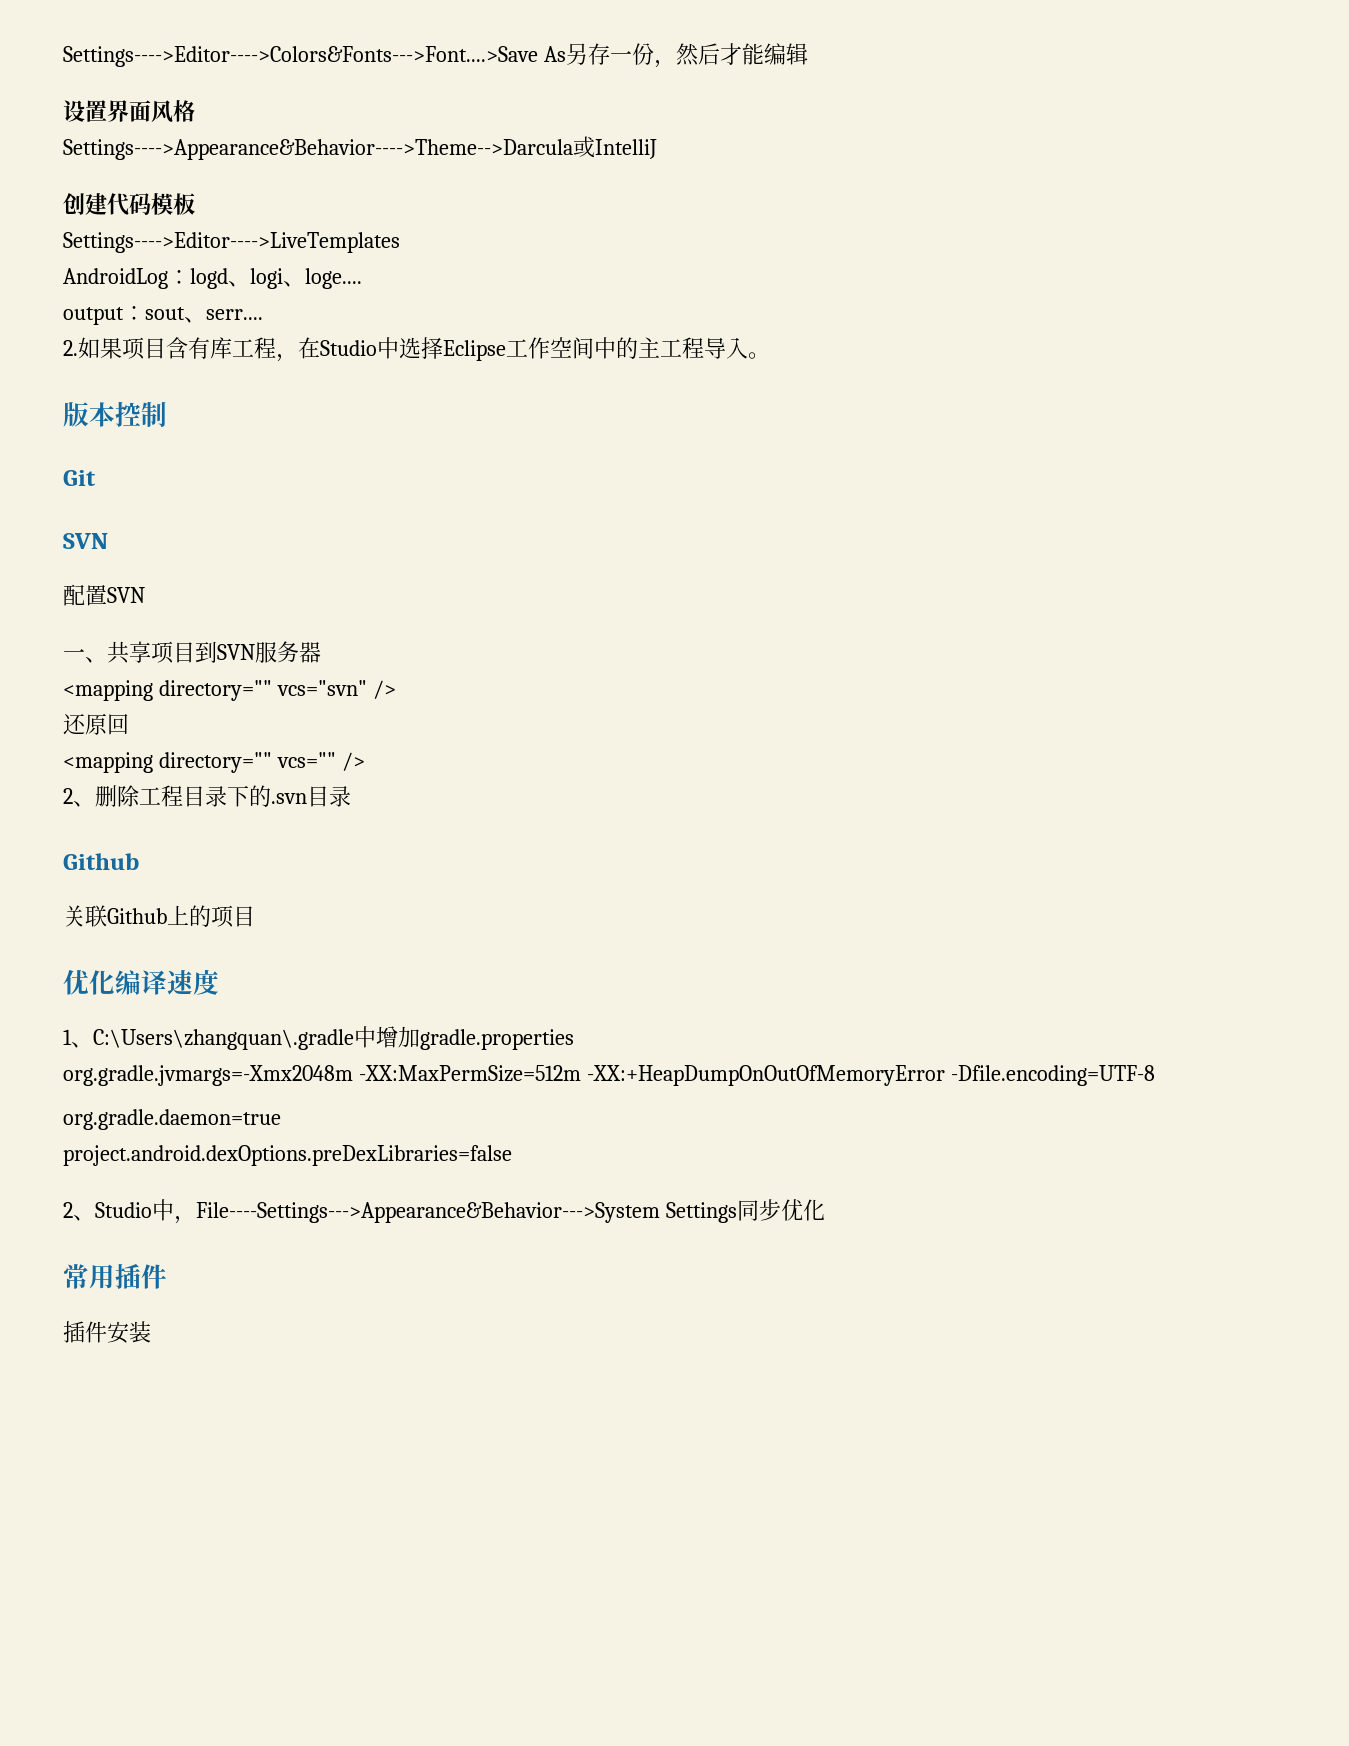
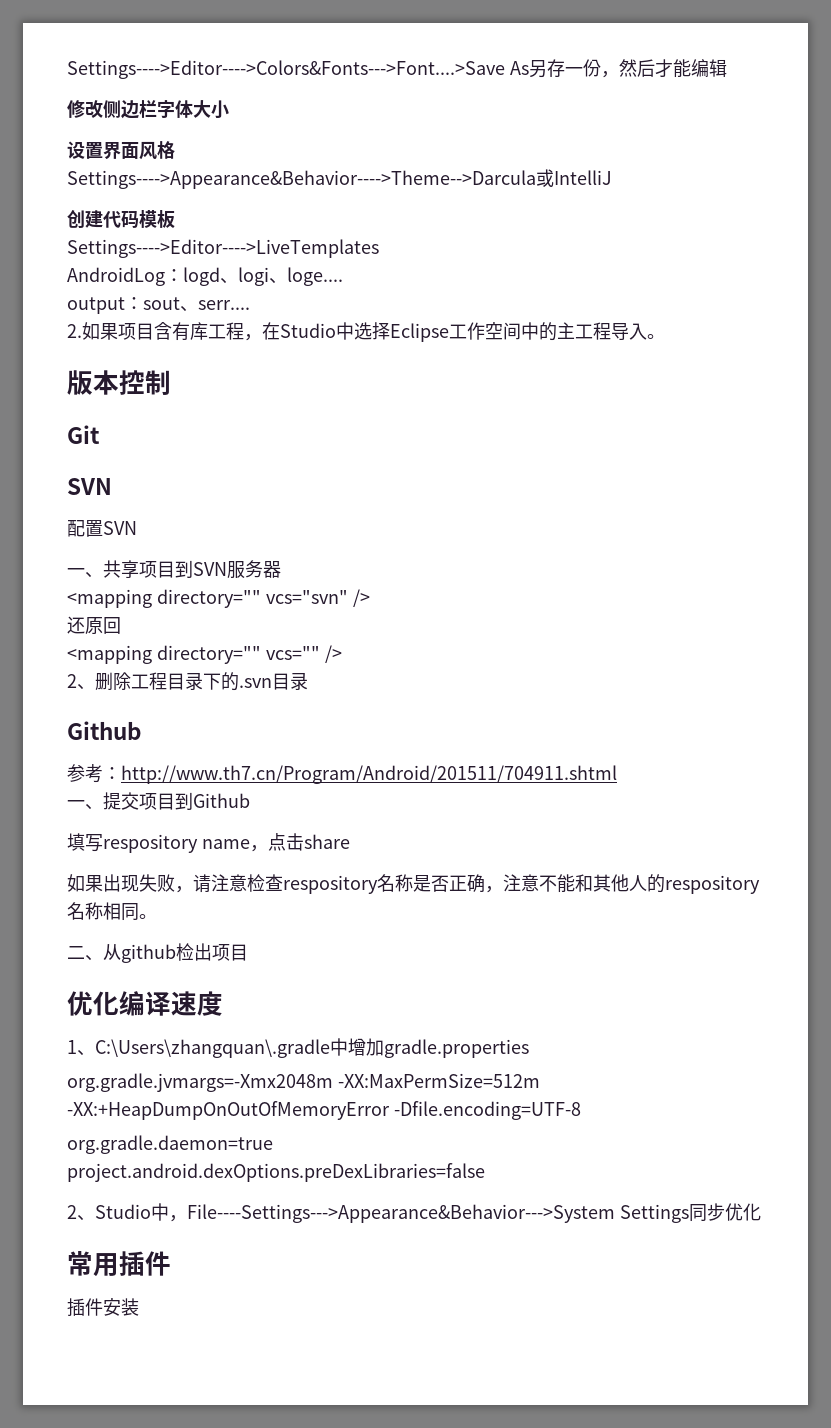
+ 修改侧边栏字体大小
- 关联Github上的项目
+ 参考：http://www.th7.cn/Program/Android/201511/704911.shtml
+ 一、提交项目到Github
+ 填写respository name，点击share
+ 如果出现失败，请注意检查respository名称是否正确，注意不能和其他人的respository名称相同。
+ 二、从github检出项目

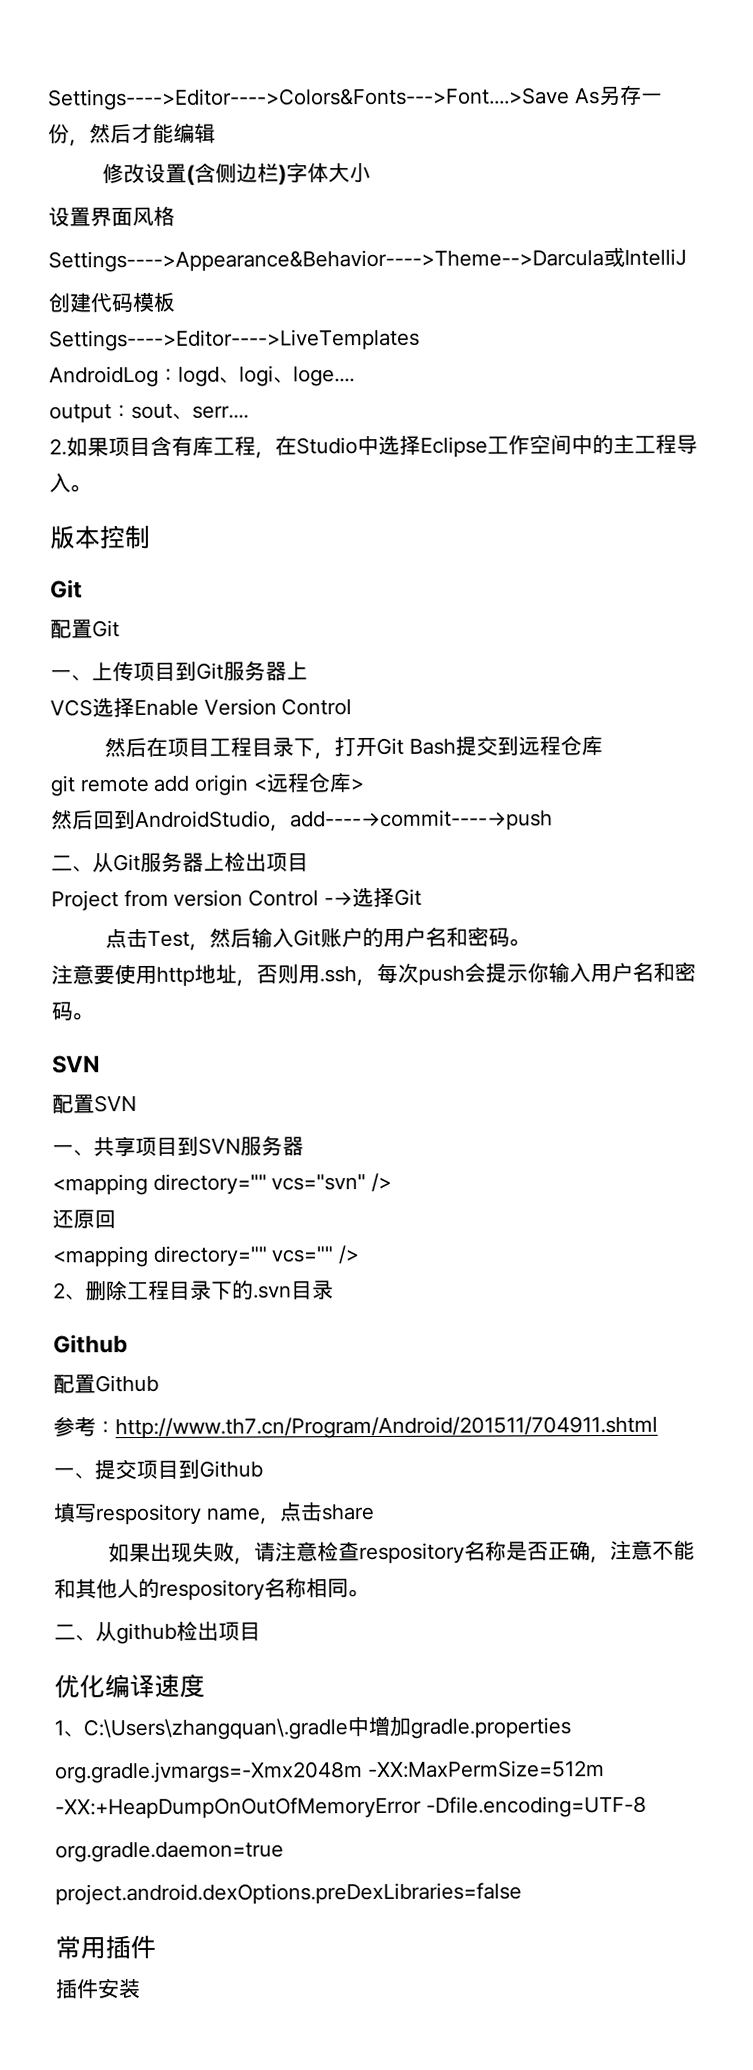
- 修改侧边栏字体大小
+ 修改设置(含侧边栏)字体大小
+ 配置Git
+ 一、上传项目到Git服务器上
+ VCS选择Enable Version Control
+ 然后在项目工程目录下，打开Git Bash提交到远程仓库
+ git remote add origin <远程仓库>
+ 然后回到AndroidStudio，add----→commit----→push
+ 二、从Git服务器上检出项目
+ Project from version Control -→选择Git
+ 点击Test，然后输入Git账户的用户名和密码。
+ 注意要使用http地址，否则用.ssh，每次push会提示你输入用户名和密码。
+ 配置Github
- 2、Studio中，File----Settings--->Appearance&Behavior--->System Settings同步优化

